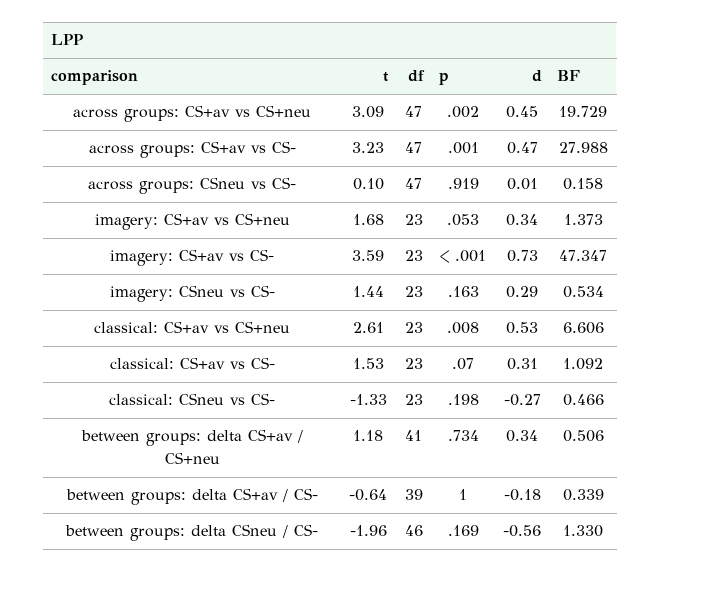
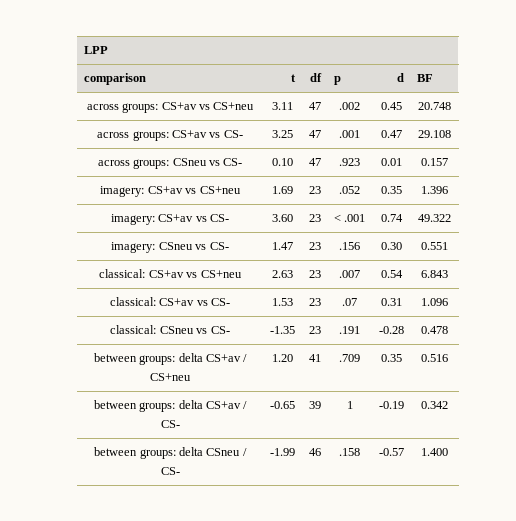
- across groups: CS+av vs CS+neu | 3.09 | 47 | .002 | 0.45 | 19.729
+ across groups: CS+av vs CS+neu | 3.11 | 47 | .002 | 0.45 | 20.748
- across groups: CS+av vs CS- | 3.23 | 47 | .001 | 0.47 | 27.988
+ across groups: CS+av vs CS- | 3.25 | 47 | .001 | 0.47 | 29.108
- across groups: CSneu vs CS- | 0.10 | 47 | .919 | 0.01 | 0.158
+ across groups: CSneu vs CS- | 0.10 | 47 | .923 | 0.01 | 0.157
- imagery: CS+av vs CS+neu | 1.68 | 23 | .053 | 0.34 | 1.373
+ imagery: CS+av vs CS+neu | 1.69 | 23 | .052 | 0.35 | 1.396
- imagery: CS+av vs CS- | 3.59 | 23 | < .001 | 0.73 | 47.347
+ imagery: CS+av vs CS- | 3.60 | 23 | < .001 | 0.74 | 49.322
- imagery: CSneu vs CS- | 1.44 | 23 | .163 | 0.29 | 0.534
+ imagery: CSneu vs CS- | 1.47 | 23 | .156 | 0.30 | 0.551
- classical: CS+av vs CS+neu | 2.61 | 23 | .008 | 0.53 | 6.606
+ classical: CS+av vs CS+neu | 2.63 | 23 | .007 | 0.54 | 6.843
- classical: CS+av vs CS- | 1.53 | 23 | .07 | 0.31 | 1.092
+ classical: CS+av vs CS- | 1.53 | 23 | .07 | 0.31 | 1.096
- classical: CSneu vs CS- | -1.33 | 23 | .198 | -0.27 | 0.466
+ classical: CSneu vs CS- | -1.35 | 23 | .191 | -0.28 | 0.478
- between groups: delta CS+av / CS+neu | 1.18 | 41 | .734 | 0.34 | 0.506
+ between groups: delta CS+av / CS+neu | 1.20 | 41 | .709 | 0.35 | 0.516
- between groups: delta CS+av / CS- | -0.64 | 39 | 1 | -0.18 | 0.339
+ between groups: delta CS+av / CS- | -0.65 | 39 | 1 | -0.19 | 0.342
- between groups: delta CSneu / CS- | -1.96 | 46 | .169 | -0.56 | 1.330
+ between groups: delta CSneu / CS- | -1.99 | 46 | .158 | -0.57 | 1.400

